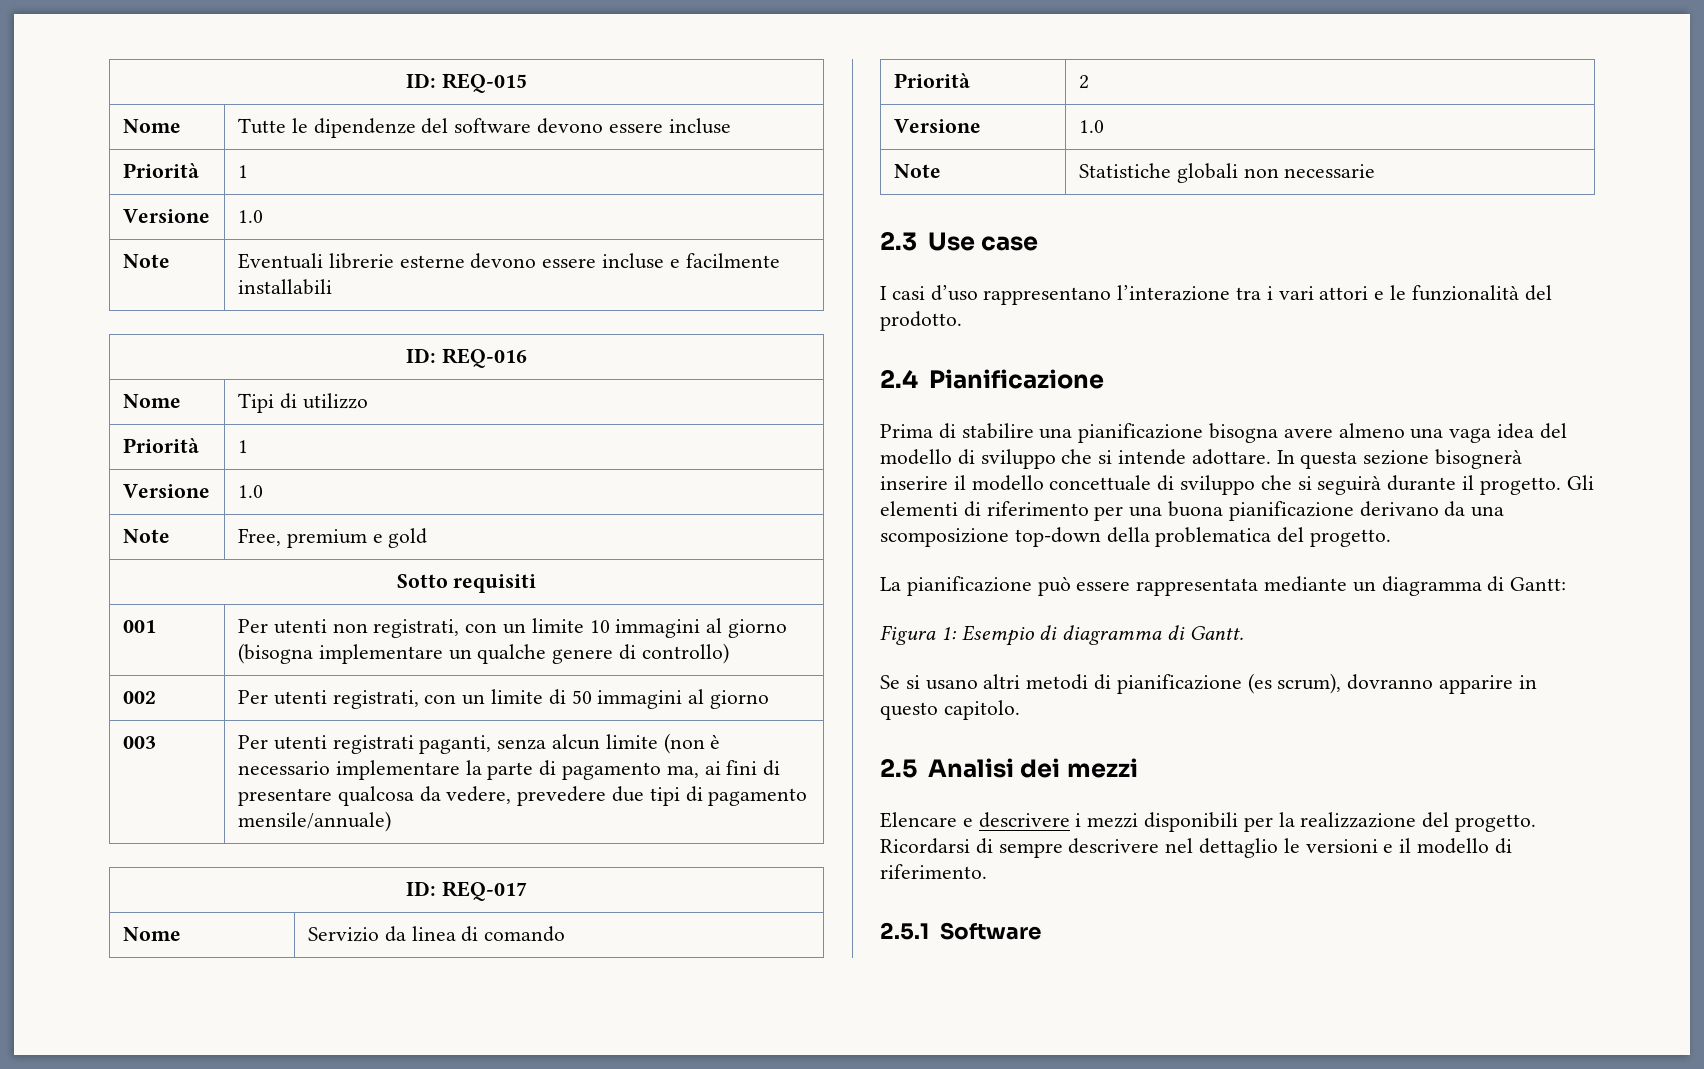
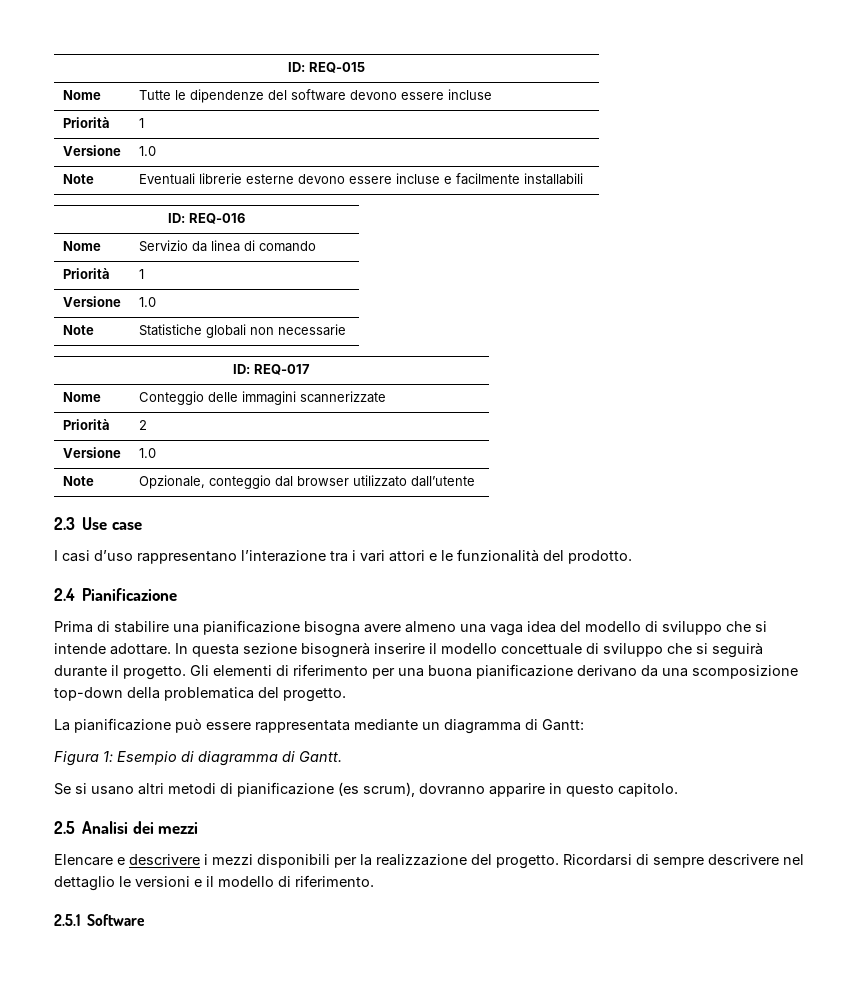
- Nome | Tipi di utilizzo
+ Nome | Servizio da linea di comando
  Priorità | 1
  Versione | 1.0
- Note | Free, premium e gold
- Sotto requisiti
- 001 | Per utenti non registrati, con un limite 10 immagini al giorno (bisogna implementare un qualche genere di controllo)
- 002 | Per utenti registrati, con un limite di 50 immagini al giorno
- 003 | Per utenti registrati paganti, senza alcun limite (non è necessario implementare la parte di pagamento ma, ai fini di presentare qualcosa da vedere, prevedere due tipi di pagamento mensile/annuale)
+ Note | Statistiche globali non necessarie
  ID: REQ-017
- Nome | Servizio da linea di comando
+ Nome | Conteggio delle immagini scannerizzate
- Note | Statistiche globali non necessarie
+ Note | Opzionale, conteggio dal browser utilizzato dall’utente

